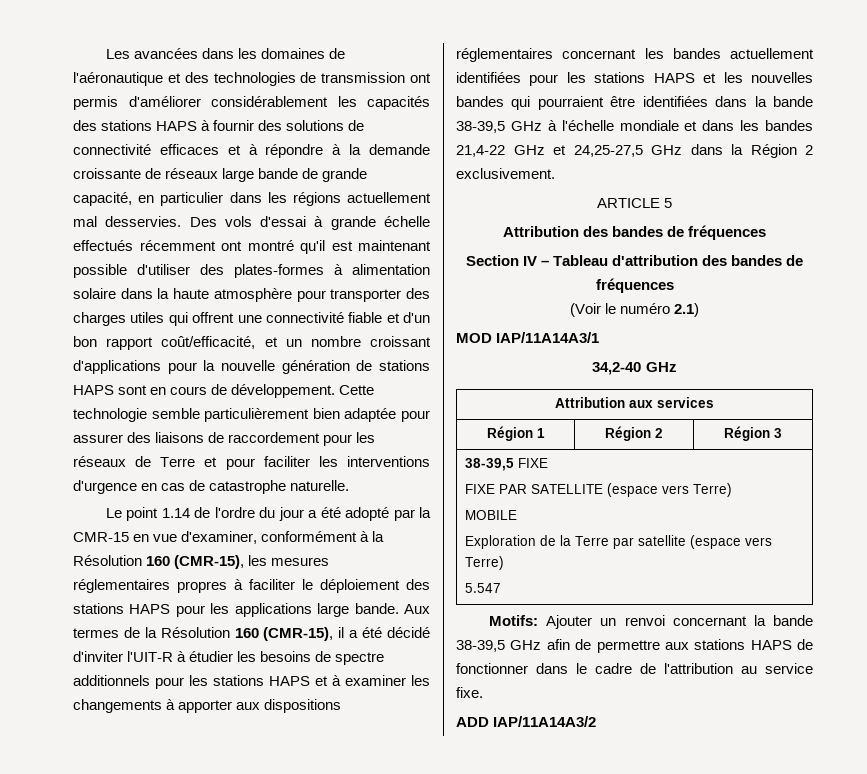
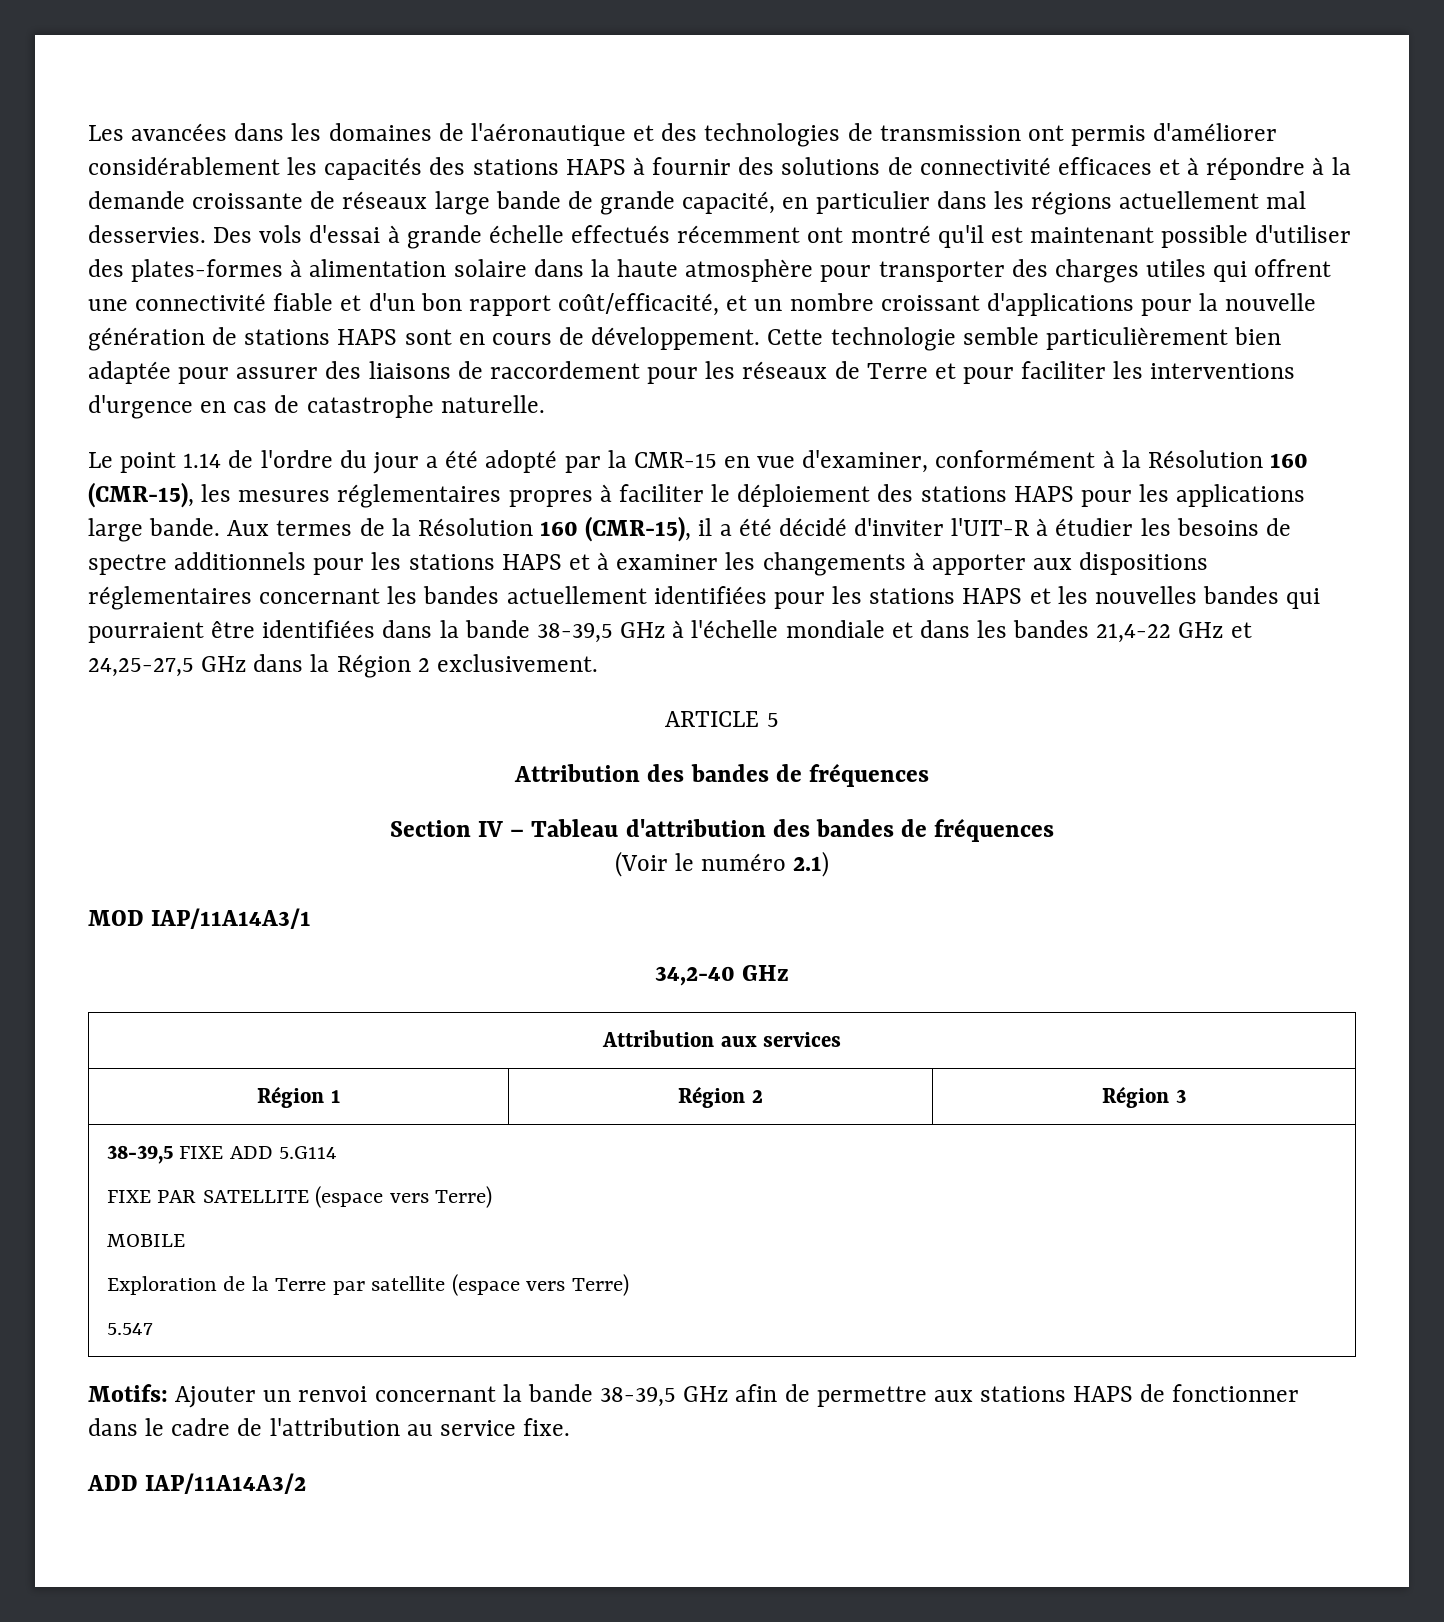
- 38-39,5 FIXE
+ 38-39,5 FIXE ADD 5.G114

